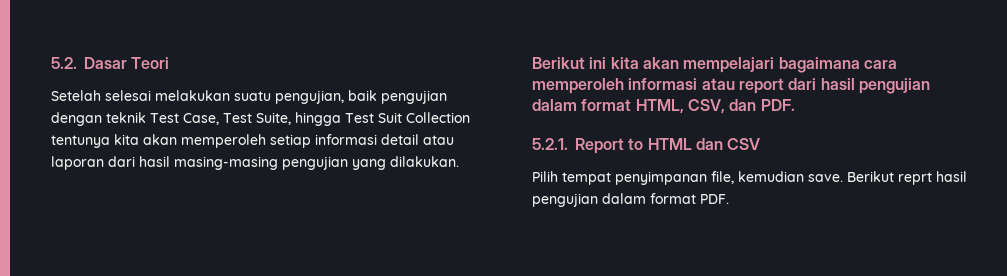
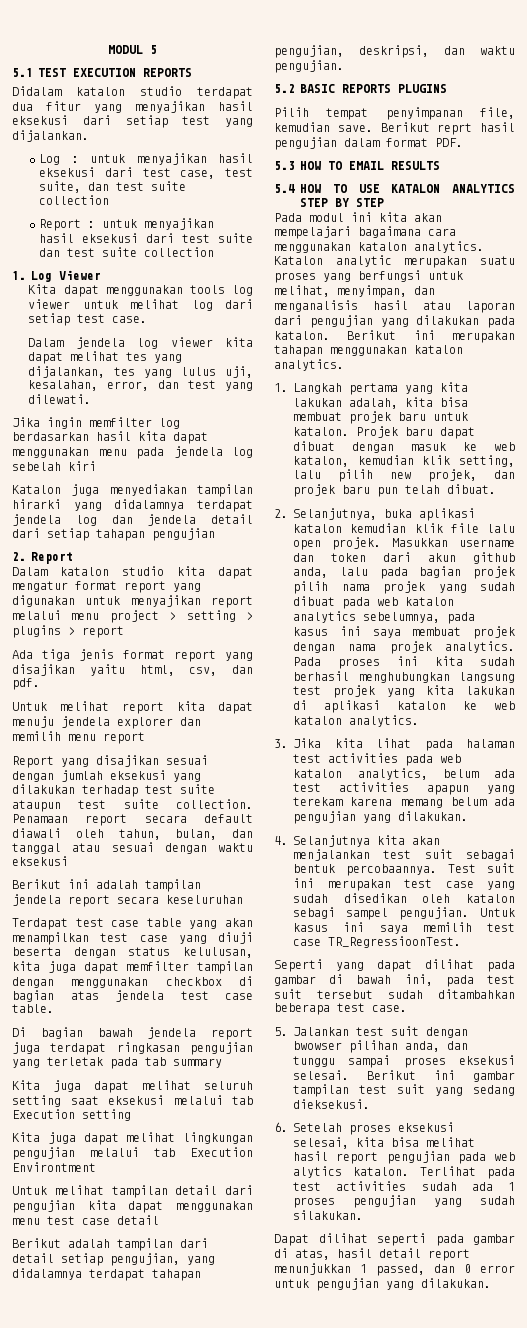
- 5.2. Dasar Teori
- Setelah selesai melakukan suatu pengujian, baik pengujian dengan teknik Test Case, Test Suite, hingga Test Suit Collection tentunya kita akan memperoleh setiap informasi detail atau laporan dari hasil masing-masing pengujian yang dilakukan.
- Berikut ini kita akan mempelajari bagaimana cara memperoleh informasi atau report dari hasil pengujian dalam format HTML, CSV, dan PDF.
- 5.2.1. Report to HTML dan CSV
+ MODUL 5
+ 5.1 TEST EXECUTION REPORTS
+ Didalam katalon studio terdapat dua fitur yang menyajikan hasil eksekusi dari setiap test yang dijalankan.
+ Log : untuk menyajikan hasil eksekusi dari test case, test suite, dan test suite collection
+ Report : untuk menyajikan hasil eksekusi dari test suite dan test suite collection
+ 1. Log Viewer
+ Kita dapat menggunakan tools log viewer untuk melihat log dari setiap test case.
+ Dalam jendela log viewer kita dapat melihat tes yang dijalankan, tes yang lulus uji, kesalahan, error, dan test yang dilewati.
+ Jika ingin memfilter log berdasarkan hasil kita dapat menggunakan menu pada jendela log sebelah kiri
+ Katalon juga menyediakan tampilan hirarki yang didalamnya terdapat jendela log dan jendela detail dari setiap tahapan pengujian
+ 2. Report
+ Dalam katalon studio kita dapat mengatur format report yang digunakan untuk menyajikan report melalui menu project > setting > plugins > report
+ Ada tiga jenis format report yang disajikan yaitu html, csv, dan pdf.
+ Untuk melihat report kita dapat menuju jendela explorer dan memilih menu report
+ Report yang disajikan sesuai dengan jumlah eksekusi yang dilakukan terhadap test suite ataupun test suite collection. Penamaan report secara default diawali oleh tahun, bulan, dan tanggal atau sesuai dengan waktu eksekusi
+ Berikut ini adalah tampilan jendela report secara keseluruhan
+ Terdapat test case table yang akan menampilkan test case yang diuji beserta dengan status kelulusan, kita juga dapat memfilter tampilan dengan menggunakan checkbox di bagian atas jendela test case table.
+ Di bagian bawah jendela report juga terdapat ringkasan pengujian yang terletak pada tab summary
+ Kita juga dapat melihat seluruh setting saat eksekusi melalui tab Execution setting
+ Kita juga dapat melihat lingkungan pengujian melalui tab Execution Environtment
+ Untuk melihat tampilan detail dari pengujian kita dapat menggunakan menu test case detail
+ Berikut adalah tampilan dari detail setiap pengujian, yang didalamnya terdapat tahapan pengujian, deskripsi, dan waktu pengujian.
+ 5.2 BASIC REPORTS PLUGINS
+ 5.3 HOW TO EMAIL RESULTS
+ 5.4 HOW TO USE KATALON ANALYTICS STEP BY STEP
+ Pada modul ini kita akan mempelajari bagaimana cara menggunakan katalon analytics. Katalon analytic merupakan suatu proses yang berfungsi untuk melihat, menyimpan, dan menganalisis hasil atau laporan dari pengujian yang dilakukan pada katalon. Berikut ini merupakan tahapan menggunakan katalon analytics.
+ 1. Langkah pertama yang kita lakukan adalah, kita bisa membuat projek baru untuk katalon. Projek baru dapat dibuat dengan masuk ke web katalon, kemudian klik setting, lalu pilih new projek, dan projek baru pun telah dibuat.
+ 2. Selanjutnya, buka aplikasi katalon kemudian klik file lalu open projek. Masukkan username dan token dari akun github anda, lalu pada bagian projek pilih nama projek yang sudah dibuat pada web katalon analytics sebelumnya, pada kasus ini saya membuat projek dengan nama projek analytics. Pada proses ini kita sudah berhasil menghubungkan langsung test projek yang kita lakukan di aplikasi katalon ke web katalon analytics.
+ 3. Jika kita lihat pada halaman test activities pada web katalon analytics, belum ada test activities apapun yang terekam karena memang belum ada pengujian yang dilakukan.
+ 4. Selanjutnya kita akan menjalankan test suit sebagai bentuk percobaannya. Test suit ini merupakan test case yang sudah disedikan oleh katalon sebagi sampel pengujian. Untuk kasus ini saya memilih test case TR_RegressioonTest.
+ Seperti yang dapat dilihat pada gambar di bawah ini, pada test suit tersebut sudah ditambahkan beberapa test case.
+ 5. Jalankan test suit dengan bwowser pilihan anda, dan tunggu sampai proses eksekusi selesai. Berikut ini gambar tampilan test suit yang sedang dieksekusi.
+ 6. Setelah proses eksekusi selesai, kita bisa melihat hasil report pengujian pada web alytics katalon. Terlihat pada test activities sudah ada 1 proses pengujian yang sudah silakukan.
+ Dapat dilihat seperti pada gambar di atas, hasil detail report menunjukkan 1 passed, dan 0 error untuk pengujian yang dilakukan.

